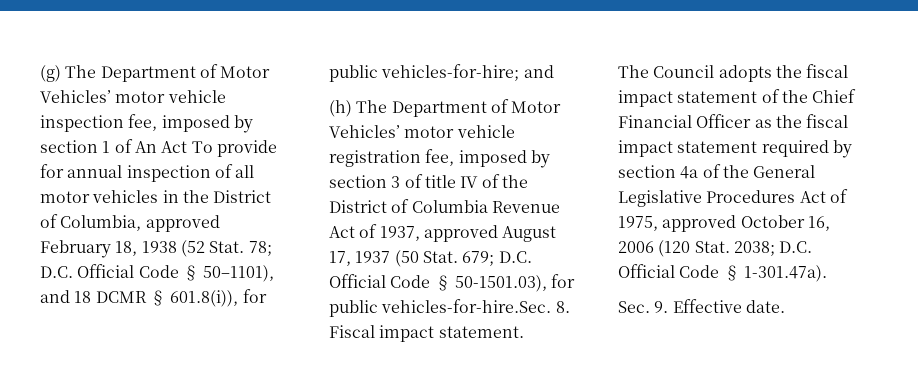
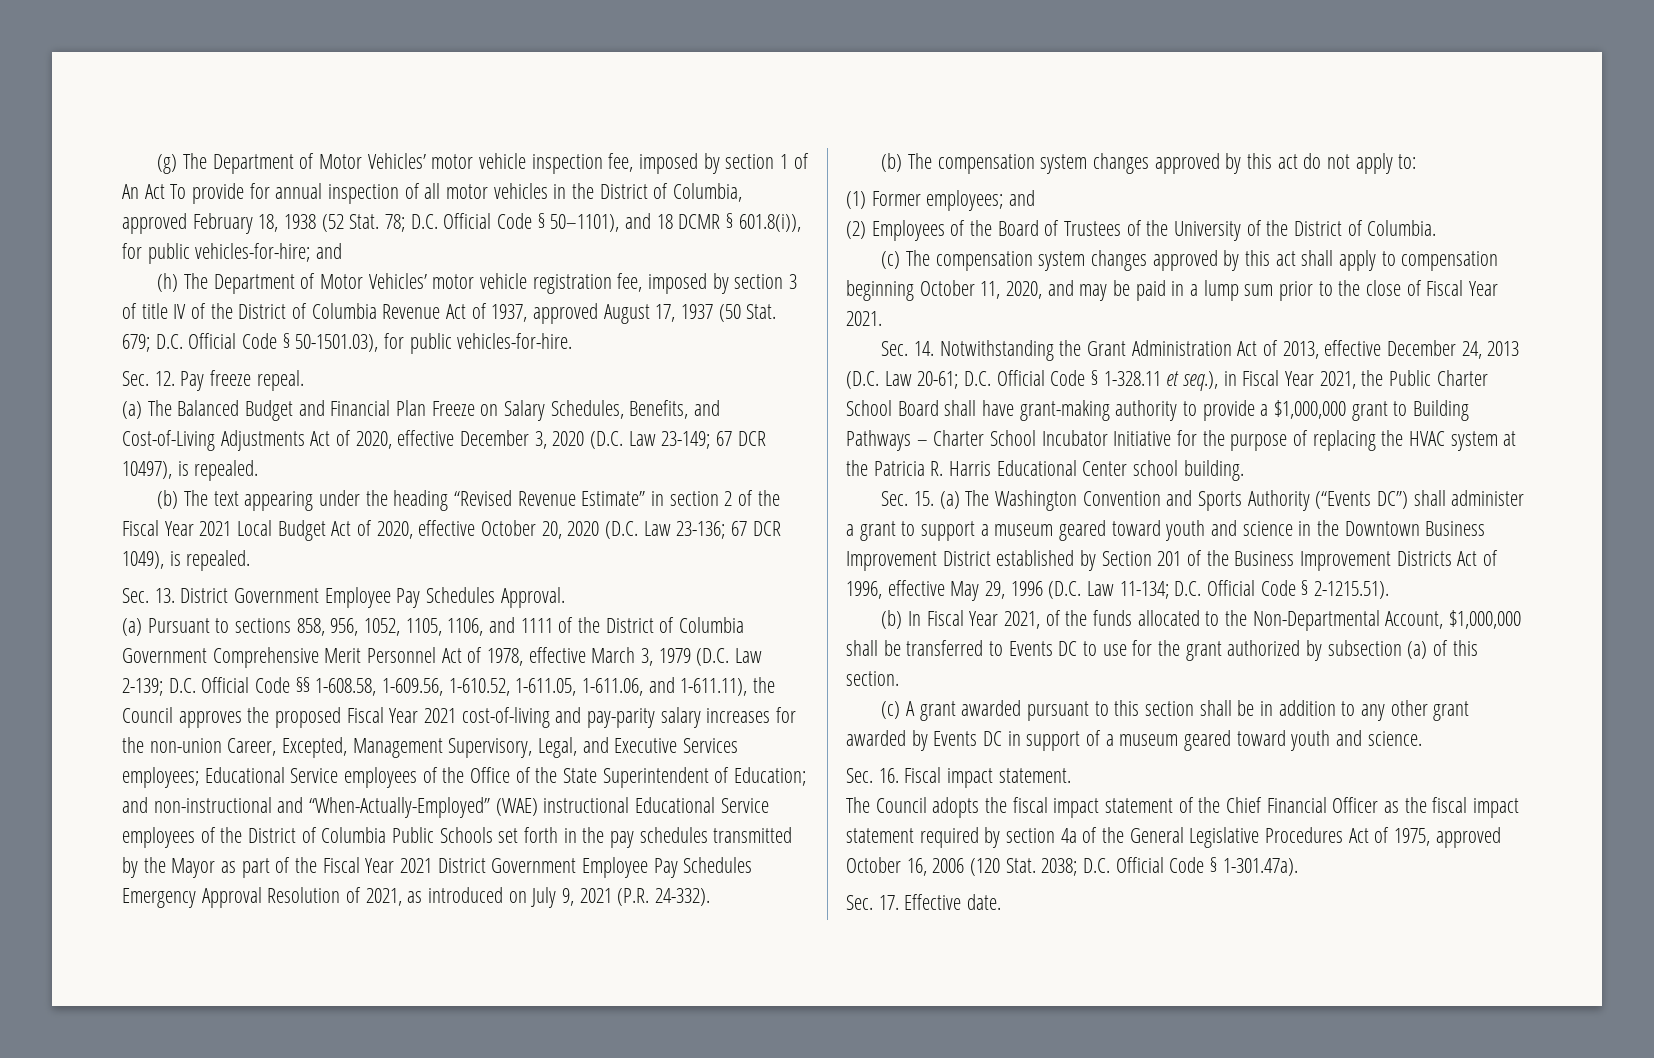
- 679; D.C. Official Code § 50-1501.03), for public vehicles-for-hire.Sec. 8. Fiscal impact statement.
+ 679; D.C. Official Code § 50-1501.03), for public vehicles-for-hire.
+ Sec. 12. Pay freeze repeal.
+ (a) The Balanced Budget and Financial Plan Freeze on Salary Schedules, Benefits, and Cost-of-Living Adjustments Act of 2020, effective December 3, 2020 (D.C. Law 23-149; 67 DCR 10497), is repealed.
+ (b) The text appearing under the heading “Revised Revenue Estimate” in section 2 of the Fiscal Year 2021 Local Budget Act of 2020, effective October 20, 2020 (D.C. Law 23-136; 67 DCR 1049), is repealed.
+ Sec. 13. District Government Employee Pay Schedules Approval.
+ (a) Pursuant to sections 858, 956, 1052, 1105, 1106, and 1111 of the District of Columbia Government Comprehensive Merit Personnel Act of 1978, effective March 3, 1979 (D.C. Law 2-139; D.C. Official Code §§ 1-608.58, 1-609.56, 1-610.52, 1-611.05, 1-611.06, and 1-611.11), the Council approves the proposed Fiscal Year 2021 cost-of-living and pay-parity salary increases for the non-union Career, Excepted, Management Supervisory, Legal, and Executive Services employees; Educational Service employees of the Office of the State Superintendent of Education; and non-instructional and “When-Actually-Employed” (WAE) instructional Educational Service employees of the District of Columbia Public Schools set forth in the pay schedules transmitted by the Mayor as part of the Fiscal Year 2021 District Government Employee Pay Schedules Emergency Approval Resolution of 2021, as introduced on July 9, 2021 (P.R. 24-332).
+ (b) The compensation system changes approved by this act do not apply to:
+ (1) Former employees; and
+ (2) Employees of the Board of Trustees of the University of the District of Columbia.
+ (c) The compensation system changes approved by this act shall apply to compensation beginning October 11, 2020, and may be paid in a lump sum prior to the close of Fiscal Year 2021.
+ Sec. 14. Notwithstanding the Grant Administration Act of 2013, effective December 24, 2013 (D.C. Law 20-61; D.C. Official Code § 1-328.11 et seq.), in Fiscal Year 2021, the Public Charter School Board shall have grant-making authority to provide a $1,000,000 grant to Building Pathways – Charter School Incubator Initiative for the purpose of replacing the HVAC system at the Patricia R. Harris Educational Center school building.
+ Sec. 15. (a) The Washington Convention and Sports Authority (“Events DC”) shall administer a grant to support a museum geared toward youth and science in the Downtown Business Improvement District established by Section 201 of the Business Improvement Districts Act of 1996, effective May 29, 1996 (D.C. Law 11-134; D.C. Official Code § 2-1215.51).
+ (b) In Fiscal Year 2021, of the funds allocated to the Non-Departmental Account, $1,000,000 shall be transferred to Events DC to use for the grant authorized by subsection (a) of this section.
+ (c) A grant awarded pursuant to this section shall be in addition to any other grant awarded by Events DC in support of a museum geared toward youth and science.
+ Sec. 16. Fiscal impact statement.
- Sec. 9. Effective date.
+ Sec. 17. Effective date.

